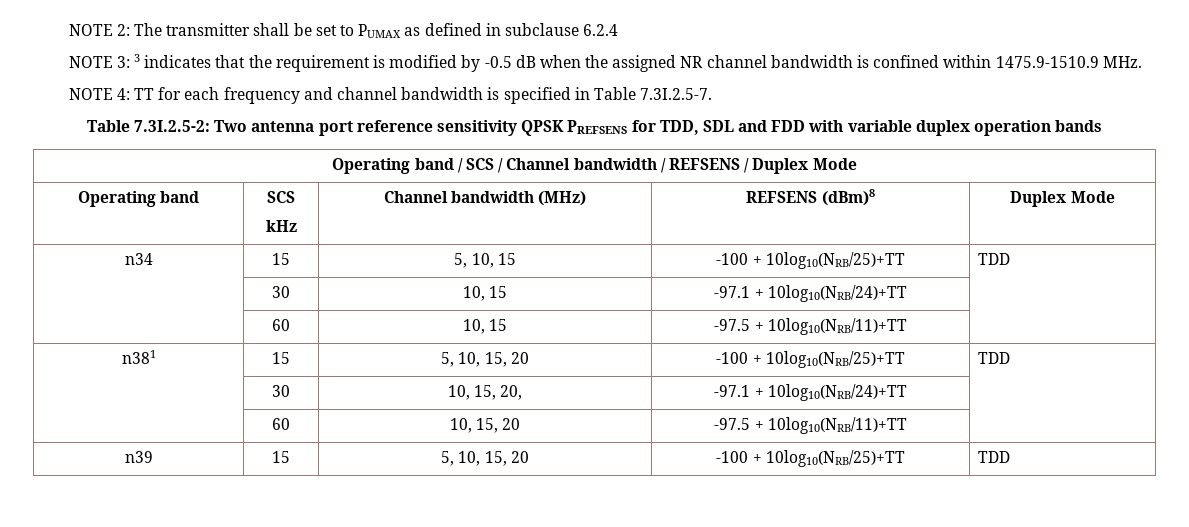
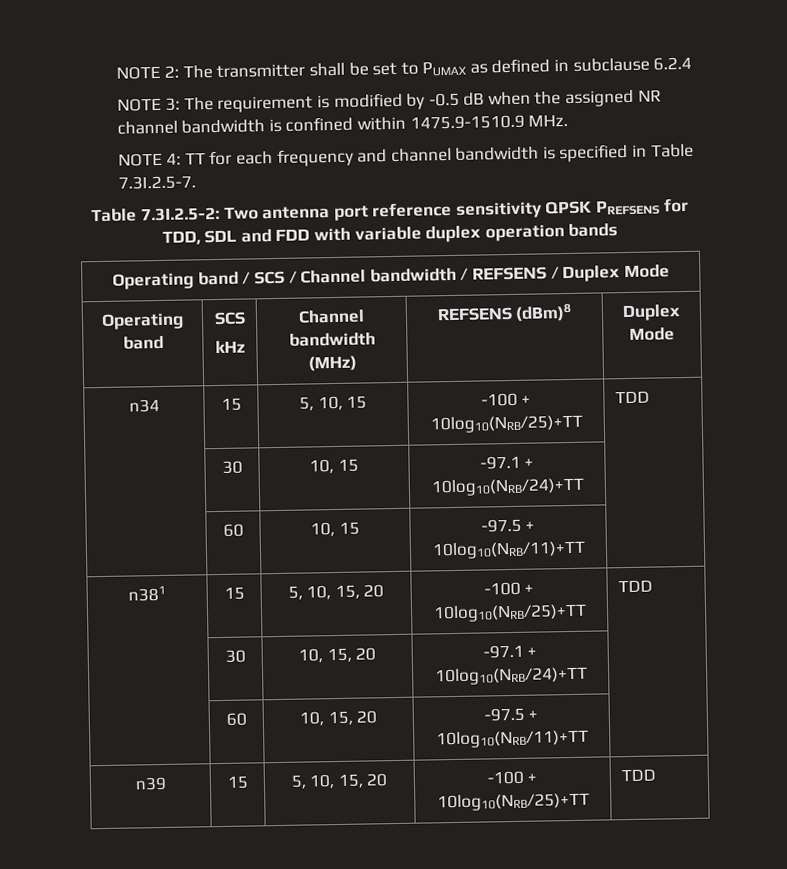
- NOTE 3: 3 indicates that the requirement is modified by -0.5 dB when the assigned NR channel bandwidth is confined within 1475.9-1510.9 MHz.
+ NOTE 3: The requirement is modified by -0.5 dB when the assigned NR channel bandwidth is confined within 1475.9-1510.9 MHz.
- | 30 | 10, 15, 20, | -97.1 + 10log10(NRB/24)+TT |
+ | 30 | 10, 15, 20 | -97.1 + 10log10(NRB/24)+TT |

